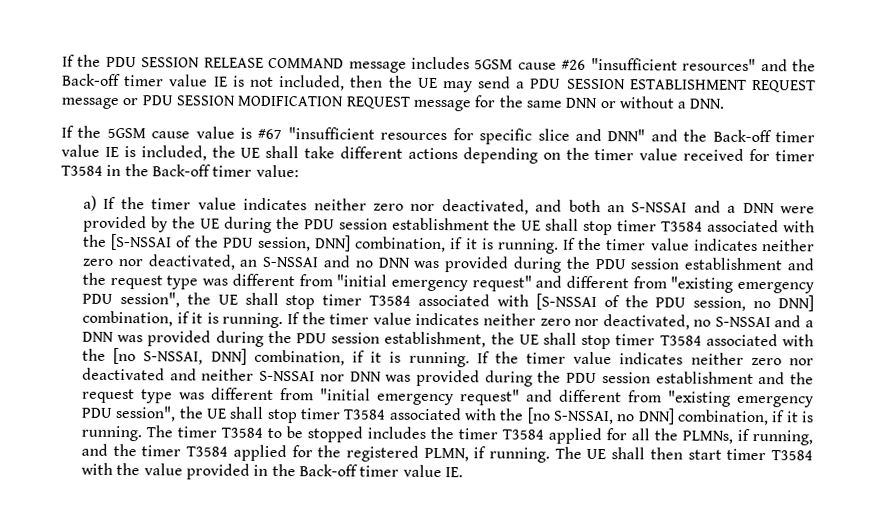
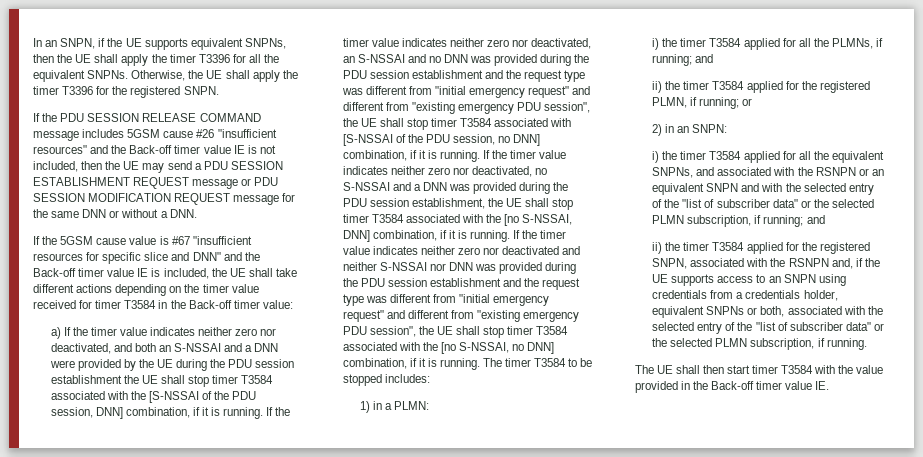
+ In an SNPN, if the UE supports equivalent SNPNs, then the UE shall apply the timer T3396 for all the equivalent SNPNs. Otherwise, the UE shall apply the timer T3396 for the registered SNPN.
- The timer T3584 to be stopped includes the timer T3584 applied for all the PLMNs, if running, and the timer T3584 applied for the registered PLMN, if running. The UE shall then start timer T3584 with the value provided in the Back-off timer value IE.
+ The timer T3584 to be stopped includes:
+ 1) in a PLMN:
+ i) the timer T3584 applied for all the PLMNs, if running; and
+ ii) the timer T3584 applied for the registered PLMN, if running; or
+ 2) in an SNPN:
+ i) the timer T3584 applied for all the equivalent SNPNs, and associated with the RSNPN or an equivalent SNPN and with the selected entry of the "list of subscriber data" or the selected PLMN subscription, if running; and
+ ii) the timer T3584 applied for the registered SNPN, associated with the RSNPN and, if the UE supports access to an SNPN using credentials from a credentials holder, equivalent SNPNs or both, associated with the selected entry of the "list of subscriber data" or the selected PLMN subscription, if running.
+ The UE shall then start timer T3584 with the value provided in the Back-off timer value IE.

